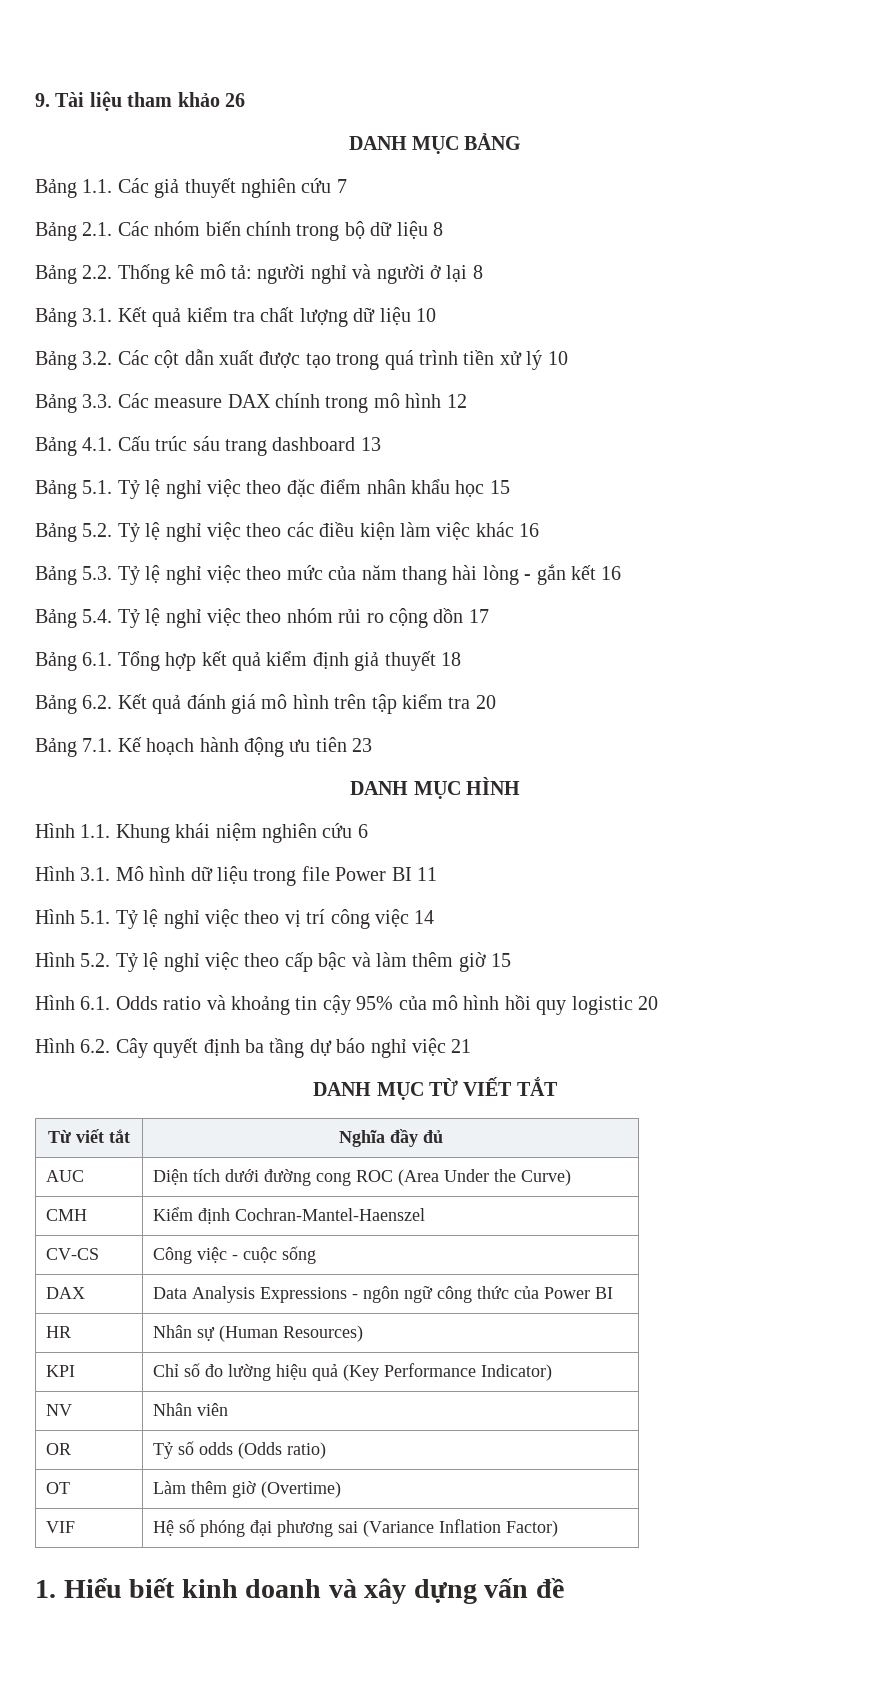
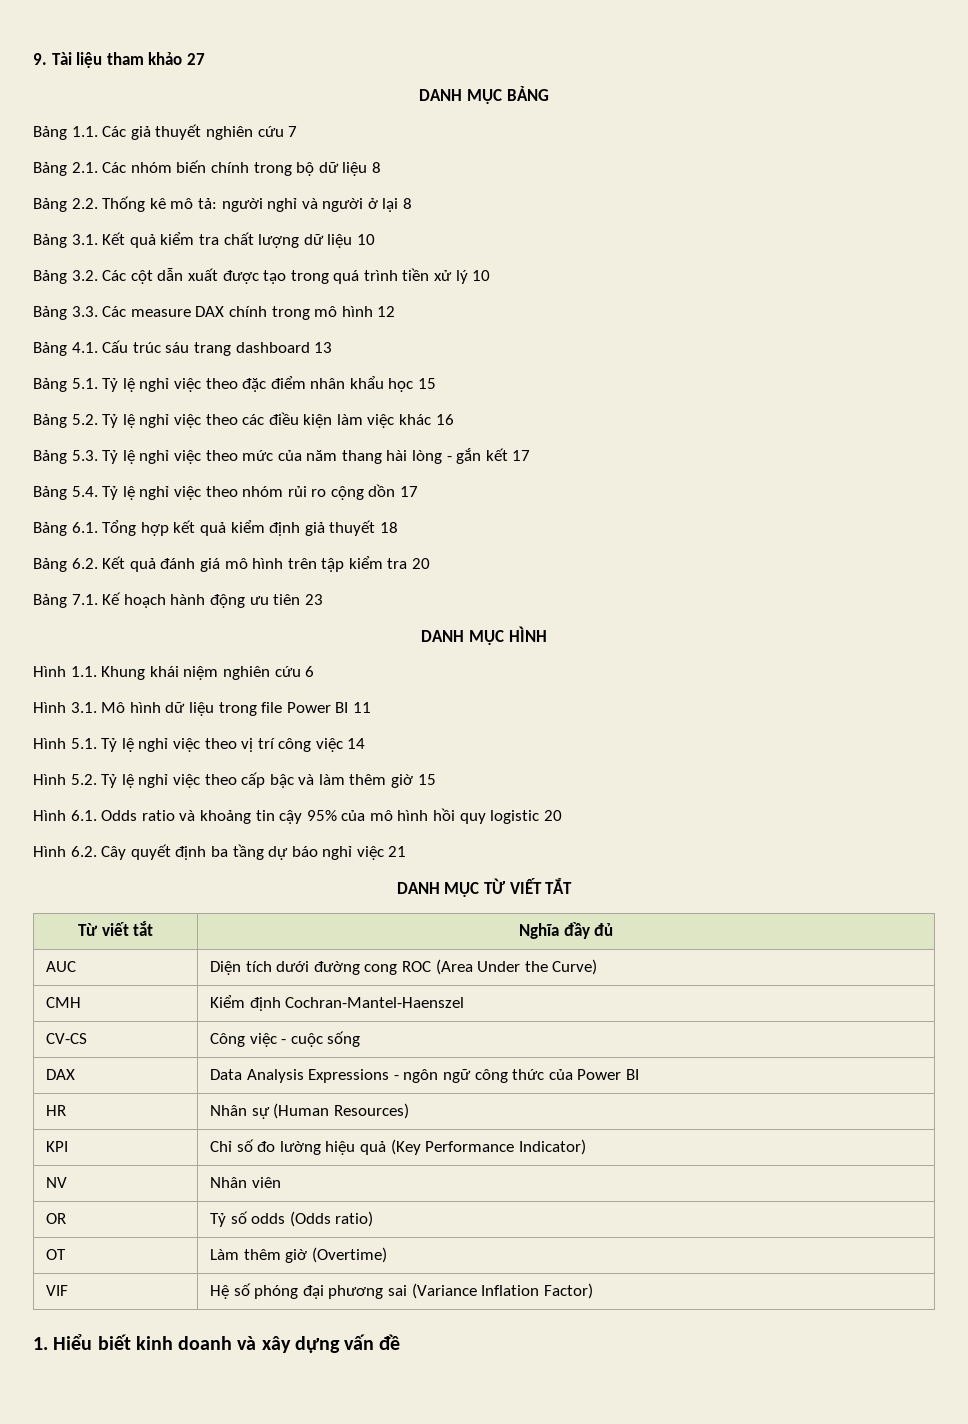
- 9. Tài liệu tham khảo 26
+ 9. Tài liệu tham khảo 27
- Bảng 5.3. Tỷ lệ nghỉ việc theo mức của năm thang hài lòng - gắn kết 16
+ Bảng 5.3. Tỷ lệ nghỉ việc theo mức của năm thang hài lòng - gắn kết 17

